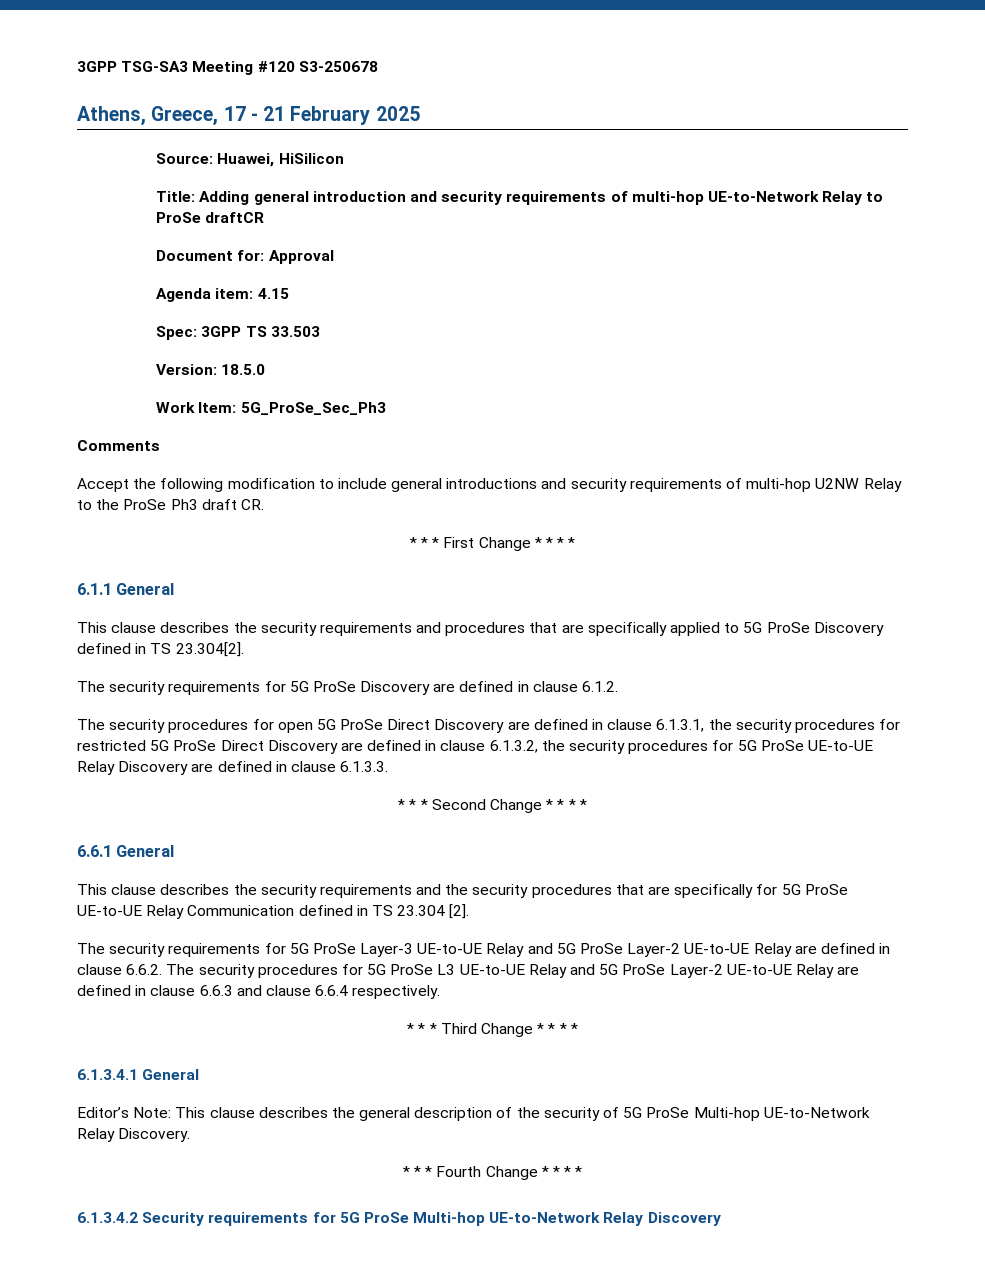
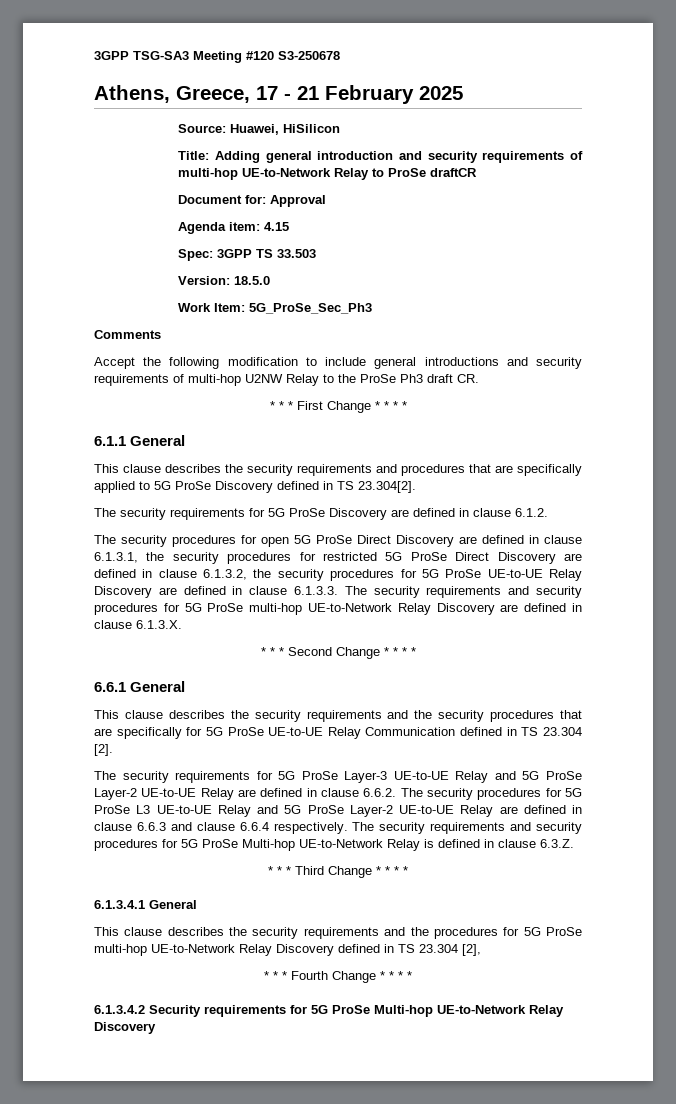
- The security procedures for open 5G ProSe Direct Discovery are defined in clause 6.1.3.1, the security procedures for restricted 5G ProSe Direct Discovery are defined in clause 6.1.3.2, the security procedures for 5G ProSe UE-to-UE Relay Discovery are defined in clause 6.1.3.3.
+ The security procedures for open 5G ProSe Direct Discovery are defined in clause 6.1.3.1, the security procedures for restricted 5G ProSe Direct Discovery are defined in clause 6.1.3.2, the security procedures for 5G ProSe UE-to-UE Relay Discovery are defined in clause 6.1.3.3. The security requirements and security procedures for 5G ProSe multi-hop UE-to-Network Relay Discovery are defined in clause 6.1.3.X.
+ The security requirements and security procedures for 5G ProSe Multi-hop UE-to-Network Relay is defined in clause 6.3.Z.
- Editor’s Note: This clause describes the general description of the security of 5G ProSe Multi-hop UE-to-Network Relay Discovery.
+ This clause describes the security requirements and the procedures for 5G ProSe multi-hop UE-to-Network Relay Discovery defined in TS 23.304 [2],

